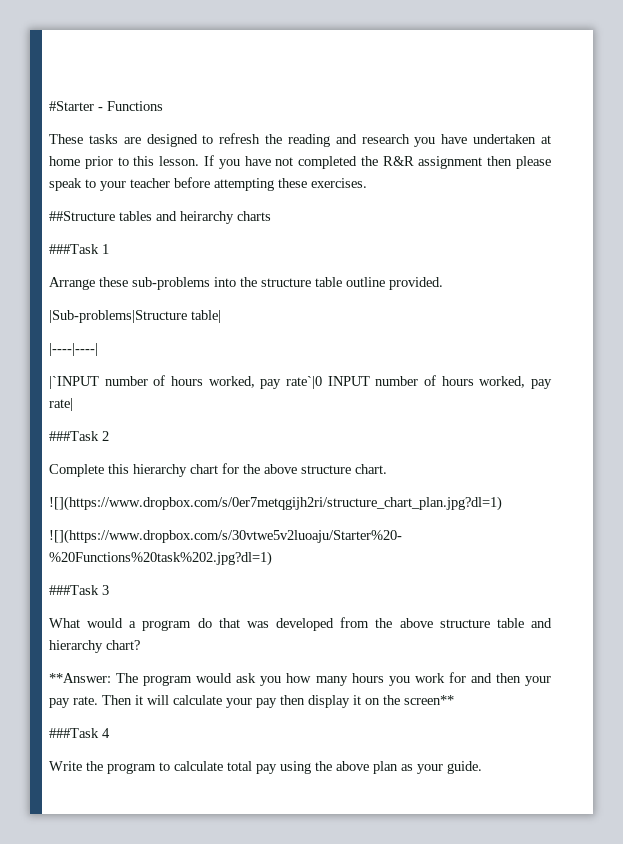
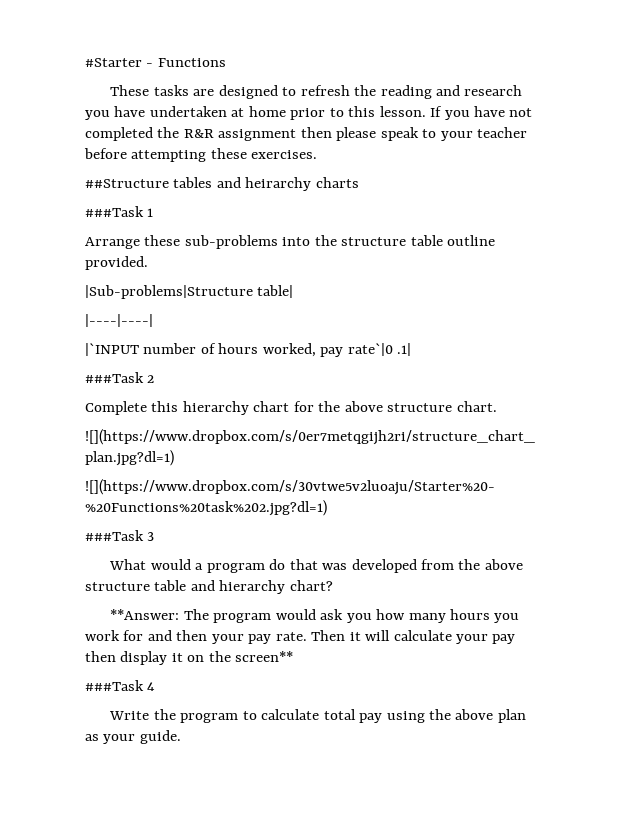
- |`INPUT number of hours worked, pay rate`|0 INPUT number of hours worked, pay rate|
+ |`INPUT number of hours worked, pay rate`|0 .1|

